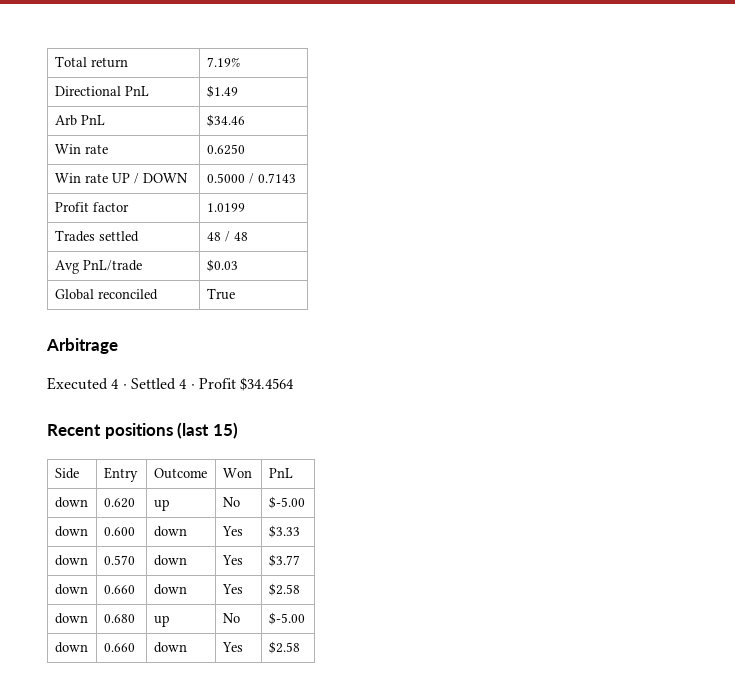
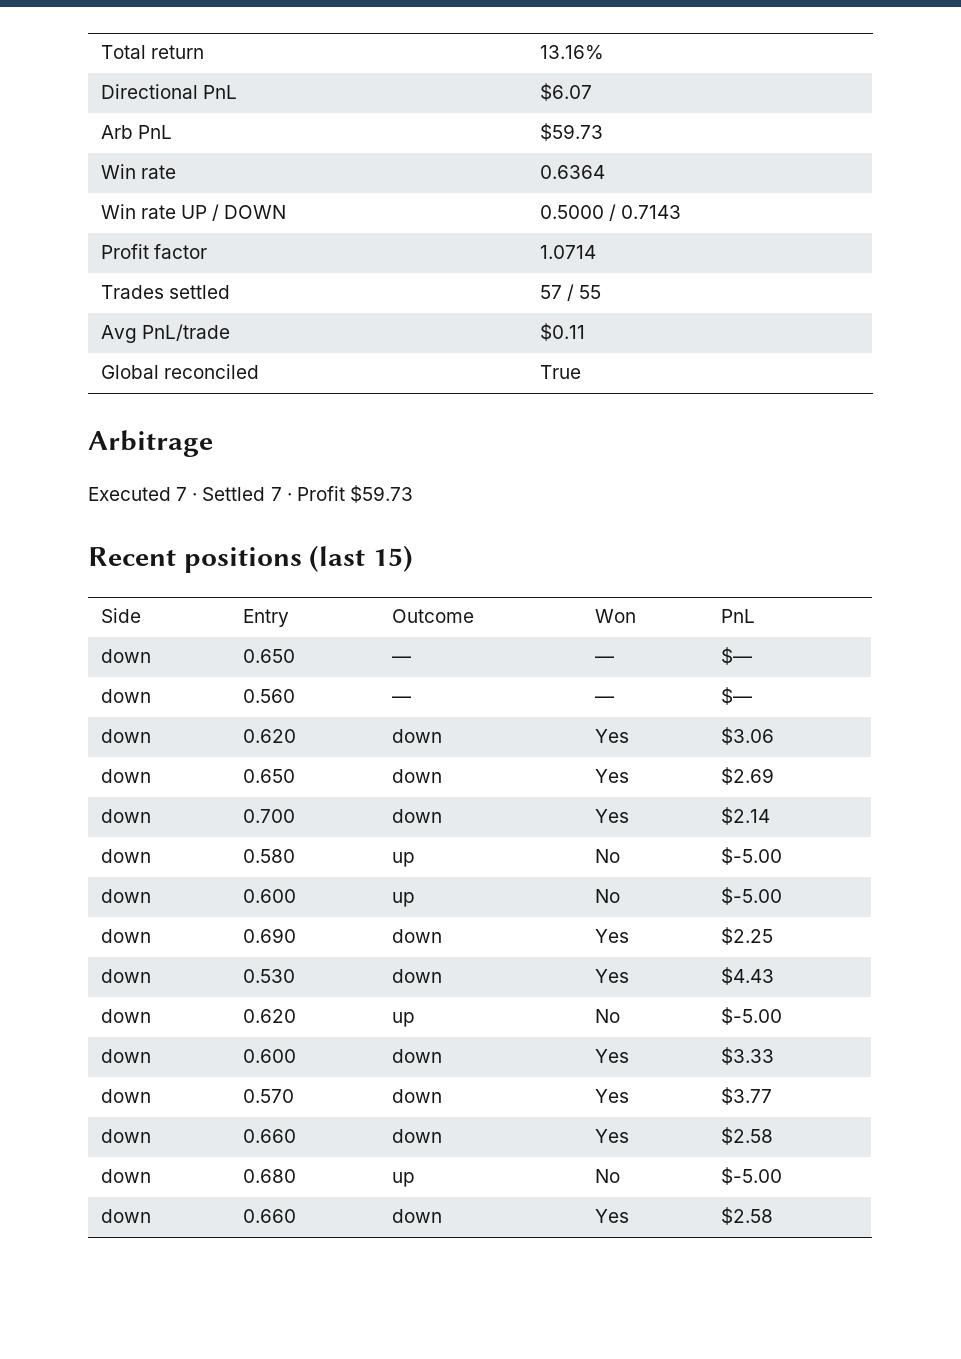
- Total return | 7.19%
+ Total return | 13.16%
- Directional PnL | $1.49
+ Directional PnL | $6.07
- Arb PnL | $34.46
+ Arb PnL | $59.73
- Win rate | 0.6250
+ Win rate | 0.6364
- Profit factor | 1.0199
+ Profit factor | 1.0714
- Trades settled | 48 / 48
+ Trades settled | 57 / 55
- Avg PnL/trade | $0.03
+ Avg PnL/trade | $0.11
- Executed 4 · Settled 4 · Profit $34.4564
+ Executed 7 · Settled 7 · Profit $59.73
+ down | 0.650 | — | — | $—
+ down | 0.560 | — | — | $—
+ down | 0.620 | down | Yes | $3.06
+ down | 0.650 | down | Yes | $2.69
+ down | 0.700 | down | Yes | $2.14
+ down | 0.580 | up | No | $-5.00
+ down | 0.600 | up | No | $-5.00
+ down | 0.690 | down | Yes | $2.25
+ down | 0.530 | down | Yes | $4.43

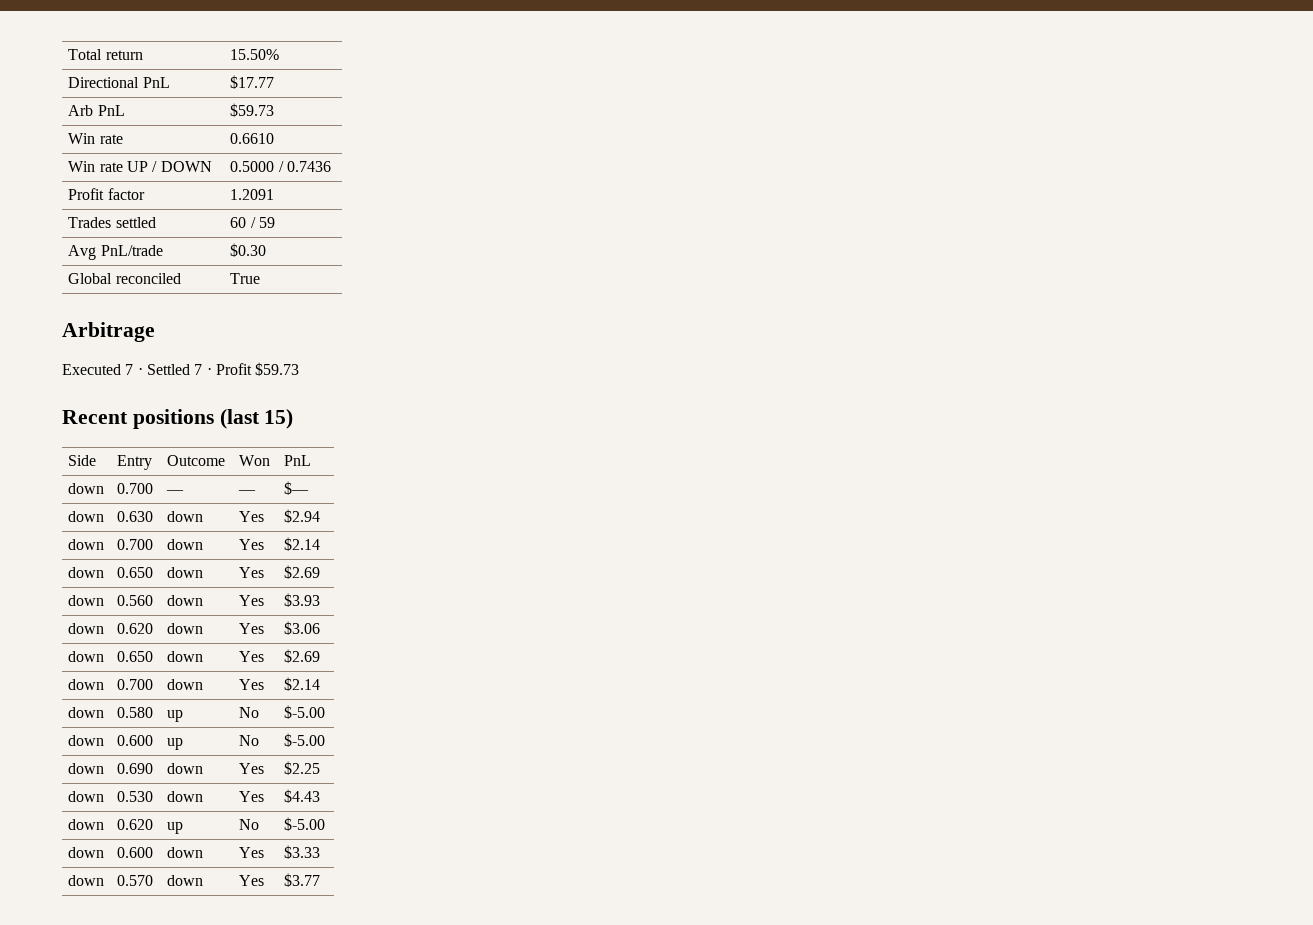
- Total return | 13.16%
+ Total return | 15.50%
- Directional PnL | $6.07
+ Directional PnL | $17.77
- Win rate | 0.6364
+ Win rate | 0.6610
- Win rate UP / DOWN | 0.5000 / 0.7143
+ Win rate UP / DOWN | 0.5000 / 0.7436
- Profit factor | 1.0714
+ Profit factor | 1.2091
- Trades settled | 57 / 55
+ Trades settled | 60 / 59
- Avg PnL/trade | $0.11
+ Avg PnL/trade | $0.30
- down | 0.650 | — | — | $—
+ down | 0.700 | — | — | $—
+ down | 0.630 | down | Yes | $2.94
+ down | 0.700 | down | Yes | $2.14
+ down | 0.650 | down | Yes | $2.69
- down | 0.560 | — | — | $—
+ down | 0.560 | down | Yes | $3.93
  down | 0.570 | down | Yes | $3.77
- down | 0.660 | down | Yes | $2.58
- down | 0.680 | up | No | $-5.00
- down | 0.660 | down | Yes | $2.58

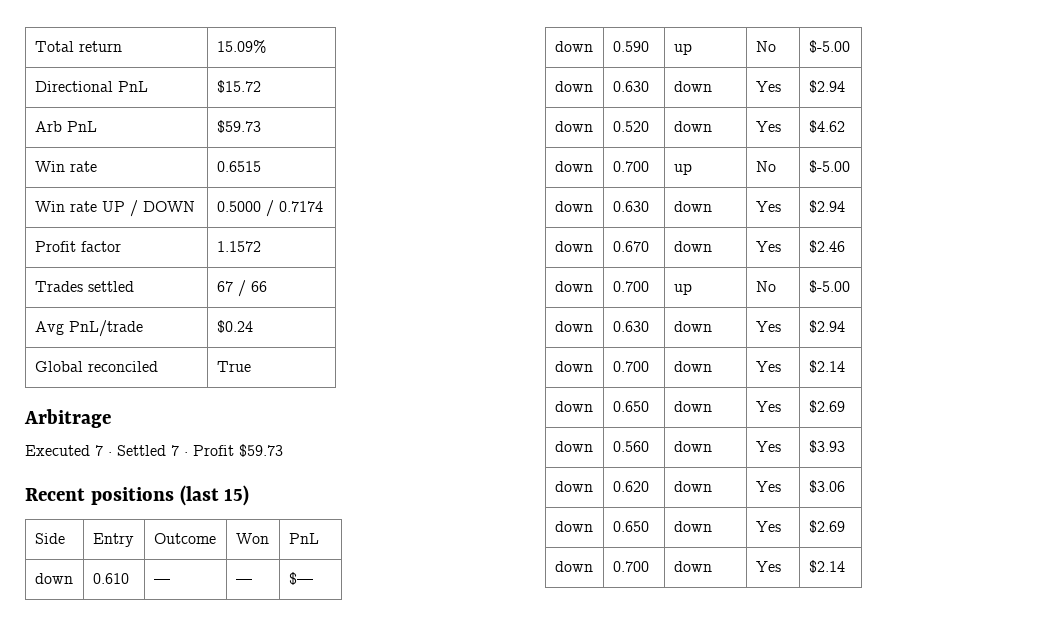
- Total return | 15.50%
+ Total return | 15.09%
- Directional PnL | $17.77
+ Directional PnL | $15.72
- Win rate | 0.6610
+ Win rate | 0.6515
- Win rate UP / DOWN | 0.5000 / 0.7436
+ Win rate UP / DOWN | 0.5000 / 0.7174
- Profit factor | 1.2091
+ Profit factor | 1.1572
- Trades settled | 60 / 59
+ Trades settled | 67 / 66
- Avg PnL/trade | $0.30
+ Avg PnL/trade | $0.24
- down | 0.700 | — | — | $—
+ down | 0.610 | — | — | $—
+ down | 0.590 | up | No | $-5.00
+ down | 0.630 | down | Yes | $2.94
+ down | 0.520 | down | Yes | $4.62
+ down | 0.700 | up | No | $-5.00
+ down | 0.630 | down | Yes | $2.94
+ down | 0.670 | down | Yes | $2.46
+ down | 0.700 | up | No | $-5.00
- down | 0.580 | up | No | $-5.00
- down | 0.600 | up | No | $-5.00
- down | 0.690 | down | Yes | $2.25
- down | 0.530 | down | Yes | $4.43
- down | 0.620 | up | No | $-5.00
- down | 0.600 | down | Yes | $3.33
- down | 0.570 | down | Yes | $3.77

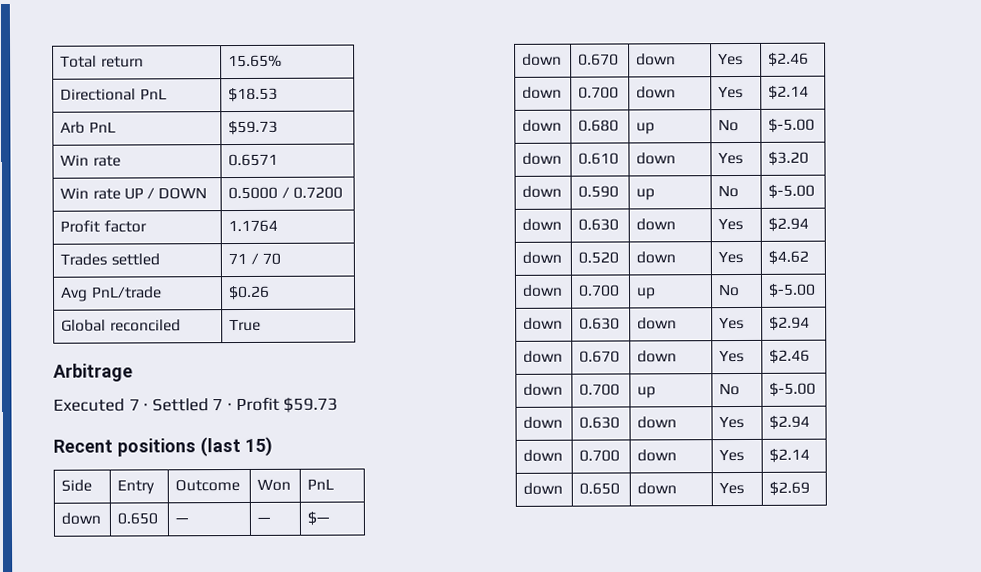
- Total return | 15.09%
+ Total return | 15.65%
- Directional PnL | $15.72
+ Directional PnL | $18.53
- Win rate | 0.6515
+ Win rate | 0.6571
- Win rate UP / DOWN | 0.5000 / 0.7174
+ Win rate UP / DOWN | 0.5000 / 0.7200
- Profit factor | 1.1572
+ Profit factor | 1.1764
- Trades settled | 67 / 66
+ Trades settled | 71 / 70
- Avg PnL/trade | $0.24
+ Avg PnL/trade | $0.26
- down | 0.610 | — | — | $—
+ down | 0.650 | — | — | $—
+ down | 0.670 | down | Yes | $2.46
+ down | 0.700 | down | Yes | $2.14
+ down | 0.680 | up | No | $-5.00
+ down | 0.610 | down | Yes | $3.20
- down | 0.560 | down | Yes | $3.93
- down | 0.620 | down | Yes | $3.06
- down | 0.650 | down | Yes | $2.69
- down | 0.700 | down | Yes | $2.14

